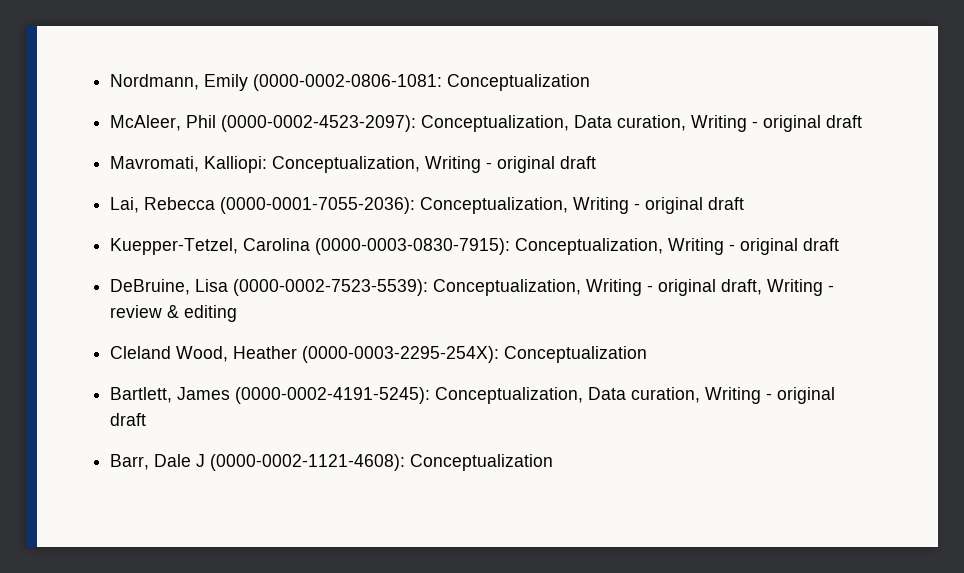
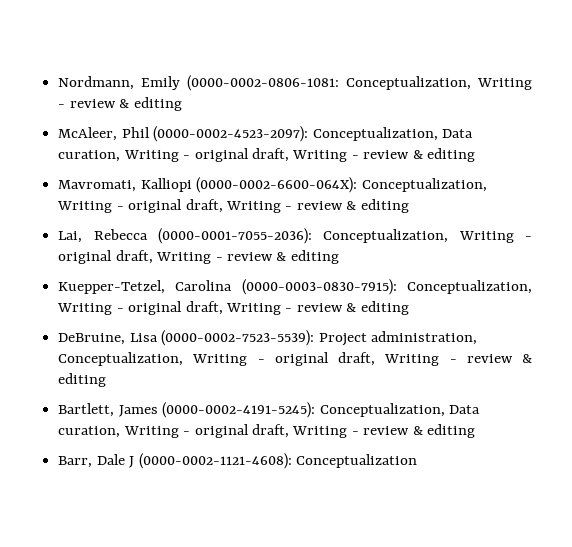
- Nordmann, Emily (0000-0002-0806-1081: Conceptualization
+ Nordmann, Emily (0000-0002-0806-1081: Conceptualization, Writing - review & editing
- McAleer, Phil (0000-0002-4523-2097): Conceptualization, Data curation, Writing - original draft
- Mavromati, Kalliopi: Conceptualization, Writing - original draft
- Lai, Rebecca (0000-0001-7055-2036): Conceptualization, Writing - original draft
- Kuepper-Tetzel, Carolina (0000-0003-0830-7915): Conceptualization, Writing - original draft
- DeBruine, Lisa (0000-0002-7523-5539): Conceptualization, Writing - original draft, Writing - review & editing
+ McAleer, Phil (0000-0002-4523-2097): Conceptualization, Data curation, Writing - original draft, Writing - review & editing
+ Mavromati, Kalliopi (0000-0002-6600-064X): Conceptualization, Writing - original draft, Writing - review & editing
- Cleland Wood, Heather (0000-0003-2295-254X): Conceptualization
+ Lai, Rebecca (0000-0001-7055-2036): Conceptualization, Writing - original draft, Writing - review & editing
+ Kuepper-Tetzel, Carolina (0000-0003-0830-7915): Conceptualization, Writing - original draft, Writing - review & editing
+ DeBruine, Lisa (0000-0002-7523-5539): Project administration, Conceptualization, Writing - original draft, Writing - review & editing
- Bartlett, James (0000-0002-4191-5245): Conceptualization, Data curation, Writing - original draft
+ Bartlett, James (0000-0002-4191-5245): Conceptualization, Data curation, Writing - original draft, Writing - review & editing

